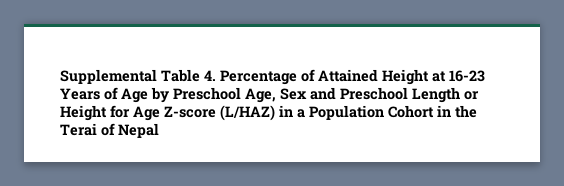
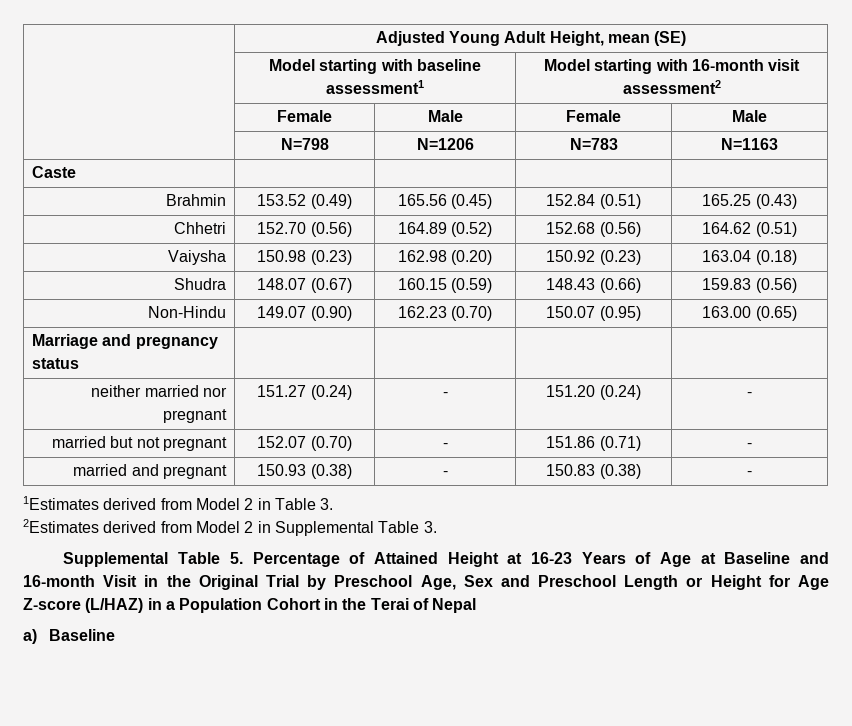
- Supplemental Table 4. Percentage of Attained Height at 16-23 Years of Age by Preschool Age, Sex and Preschool Length or Height for Age Z-score (L/HAZ) in a Population Cohort in the Terai of Nepal
+ | Adjusted Young Adult Height, mean (SE)
+ | Model starting with baseline assessment1 | Model starting with 16-month visit assessment2
+ | Female | Male | Female | Male
+ | N=798 | N=1206 | N=783 | N=1163
+ Caste | | | |
+ Brahmin | 153.52 (0.49) | 165.56 (0.45) | 152.84 (0.51) | 165.25 (0.43)
+ Chhetri | 152.70 (0.56) | 164.89 (0.52) | 152.68 (0.56) | 164.62 (0.51)
+ Vaiysha | 150.98 (0.23) | 162.98 (0.20) | 150.92 (0.23) | 163.04 (0.18)
+ Shudra | 148.07 (0.67) | 160.15 (0.59) | 148.43 (0.66) | 159.83 (0.56)
+ Non-Hindu | 149.07 (0.90) | 162.23 (0.70) | 150.07 (0.95) | 163.00 (0.65)
+ Marriage and pregnancy status | | | |
+ neither married nor pregnant | 151.27 (0.24) | - | 151.20 (0.24) | -
+ married but not pregnant | 152.07 (0.70) | - | 151.86 (0.71) | -
+ married and pregnant | 150.93 (0.38) | - | 150.83 (0.38) | -
+ 1Estimates derived from Model 2 in Table 3.
+ 2Estimates derived from Model 2 in Supplemental Table 3.
+ Supplemental Table 5. Percentage of Attained Height at 16-23 Years of Age at Baseline and 16-month Visit in the Original Trial by Preschool Age, Sex and Preschool Length or Height for Age Z-score (L/HAZ) in a Population Cohort in the Terai of Nepal
+ a) Baseline

